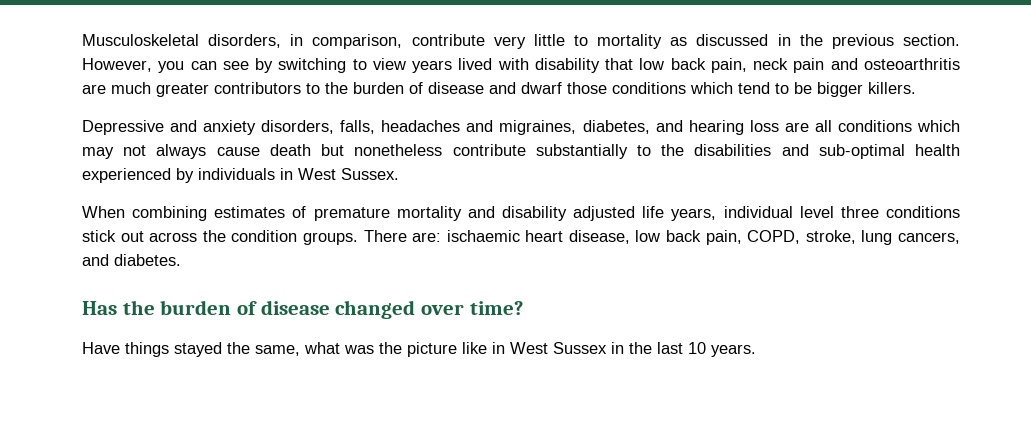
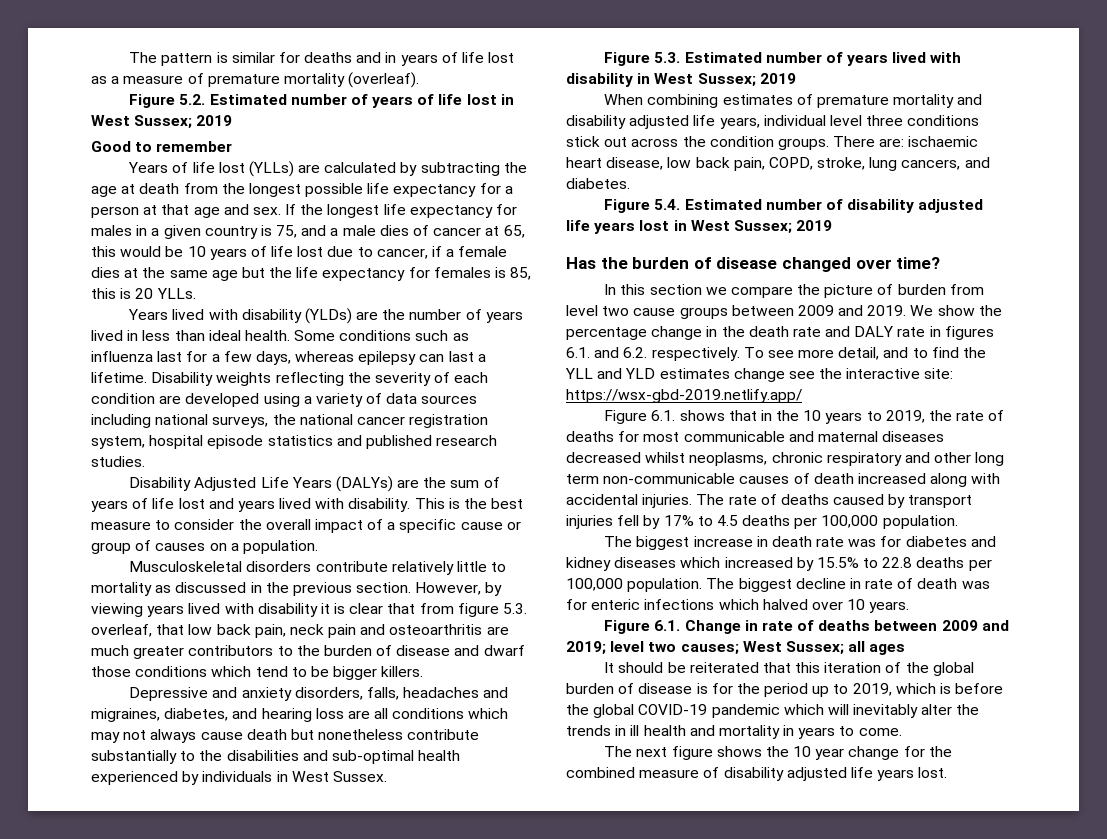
- Musculoskeletal disorders, in comparison, contribute very little to mortality as discussed in the previous section.
+ The pattern is similar for deaths and in years of life lost as a measure of premature mortality (overleaf).
+ Figure 5.2. Estimated number of years of life lost in West Sussex; 2019
+ Good to remember
+ Years of life lost (YLLs) are calculated by subtracting the age at death from the longest possible life expectancy for a person at that age and sex. If the longest life expectancy for males in a given country is 75, and a male dies of cancer at 65, this would be 10 years of life lost due to cancer, if a female dies at the same age but the life expectancy for females is 85, this is 20 YLLs.
+ Years lived with disability (YLDs) are the number of years lived in less than ideal health. Some conditions such as influenza last for a few days, whereas epilepsy can last a lifetime. Disability weights reflecting the severity of each condition are developed using a variety of data sources including national surveys, the national cancer registration system, hospital episode statistics and published research studies.
+ Disability Adjusted Life Years (DALYs) are the sum of years of life lost and years lived with disability. This is the best measure to consider the overall impact of a specific cause or group of causes on a population.
+ Musculoskeletal disorders contribute relatively little to mortality as discussed in the previous section.
- However, you can see by switching to view years lived with disability that low back pain, neck pain and osteoarthritis are much greater contributors to the burden of disease and dwarf those conditions which tend to be bigger killers.
+ However, by viewing years lived with disability it is clear that from figure 5.3. overleaf, that low back pain, neck pain and osteoarthritis are much greater contributors to the burden of disease and dwarf those conditions which tend to be bigger killers.
+ Figure 5.3. Estimated number of years lived with disability in West Sussex; 2019
+ Figure 5.4. Estimated number of disability adjusted life years lost in West Sussex; 2019
- Have things stayed the same, what was the picture like in West Sussex in the last 10 years.
+ In this section we compare the picture of burden from level two cause groups between 2009 and 2019. We show the percentage change in the death rate and DALY rate in figures 6.1. and 6.2. respectively. To see more detail, and to find the YLL and YLD estimates change see the interactive site: https://wsx-gbd-2019.netlify.app/
+ Figure 6.1. shows that in the 10 years to 2019, the rate of deaths for most communicable and maternal diseases decreased whilst neoplasms, chronic respiratory and other long term non-communicable causes of death increased along with accidental injuries. The rate of deaths caused by transport injuries fell by 17% to 4.5 deaths per 100,000 population.
+ The biggest increase in death rate was for diabetes and kidney diseases which increased by 15.5% to 22.8 deaths per 100,000 population. The biggest decline in rate of death was for enteric infections which halved over 10 years.
+ Figure 6.1. Change in rate of deaths between 2009 and 2019; level two causes; West Sussex; all ages
+ It should be reiterated that this iteration of the global burden of disease is for the period up to 2019, which is before the global COVID-19 pandemic which will inevitably alter the trends in ill health and mortality in years to come.
+ The next figure shows the 10 year change for the combined measure of disability adjusted life years lost.

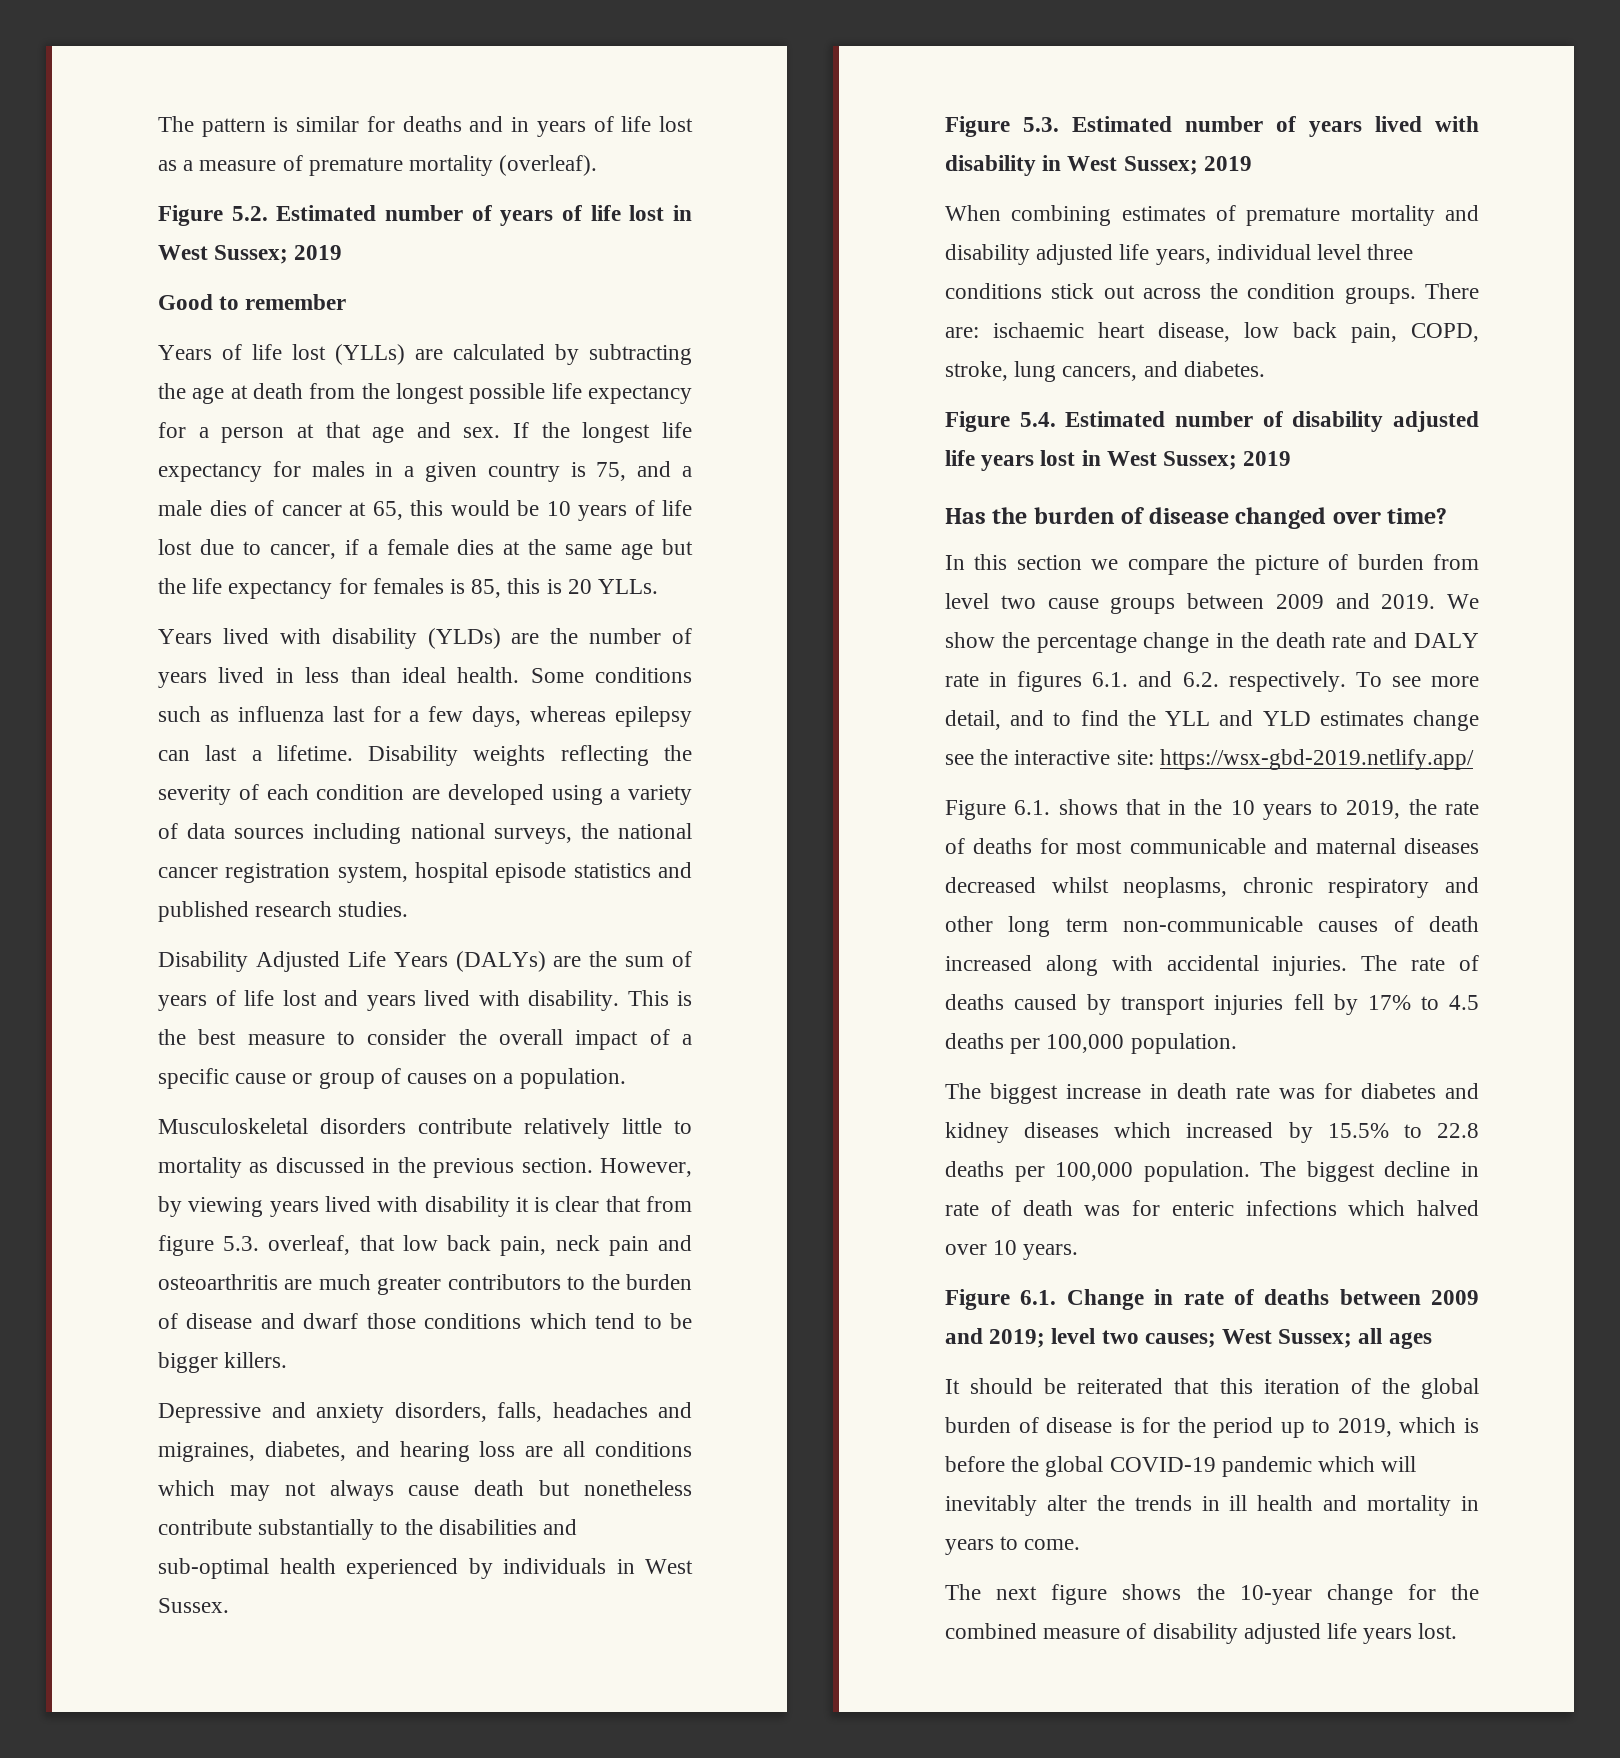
- The next figure shows the 10 year change for the combined measure of disability adjusted life years lost.
+ The next figure shows the 10-year change for the combined measure of disability adjusted life years lost.

